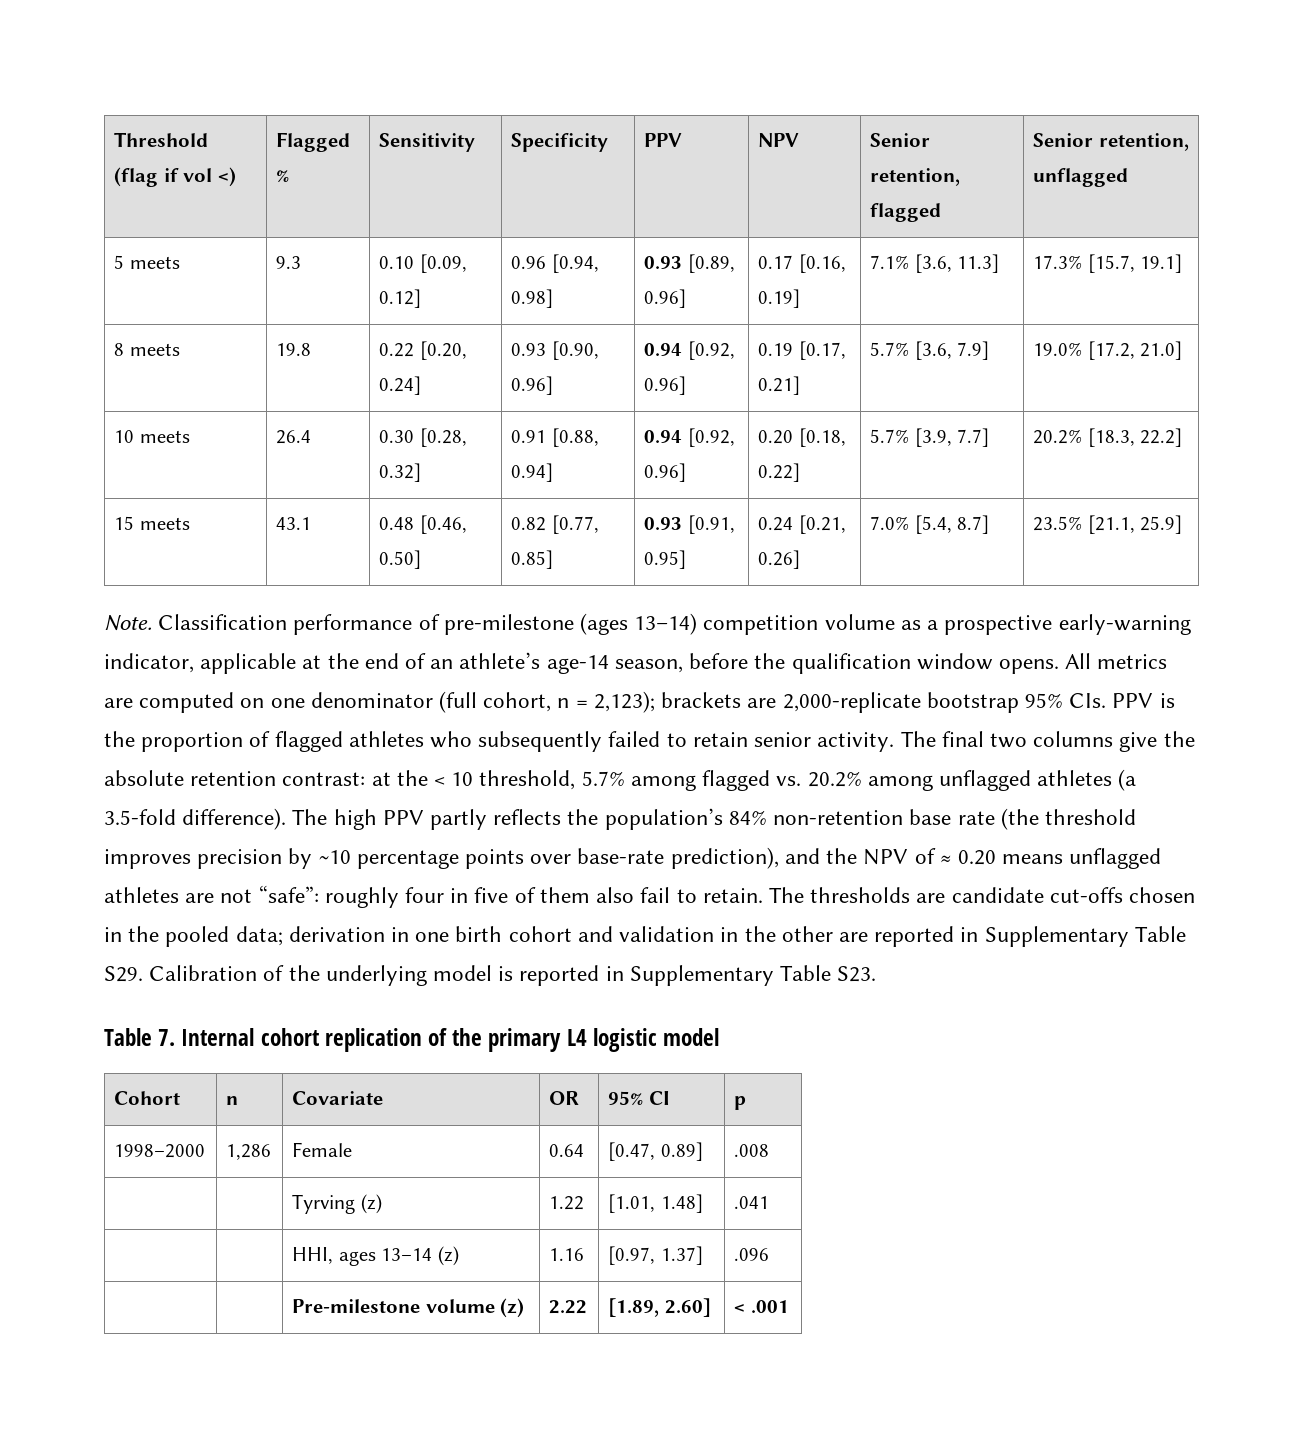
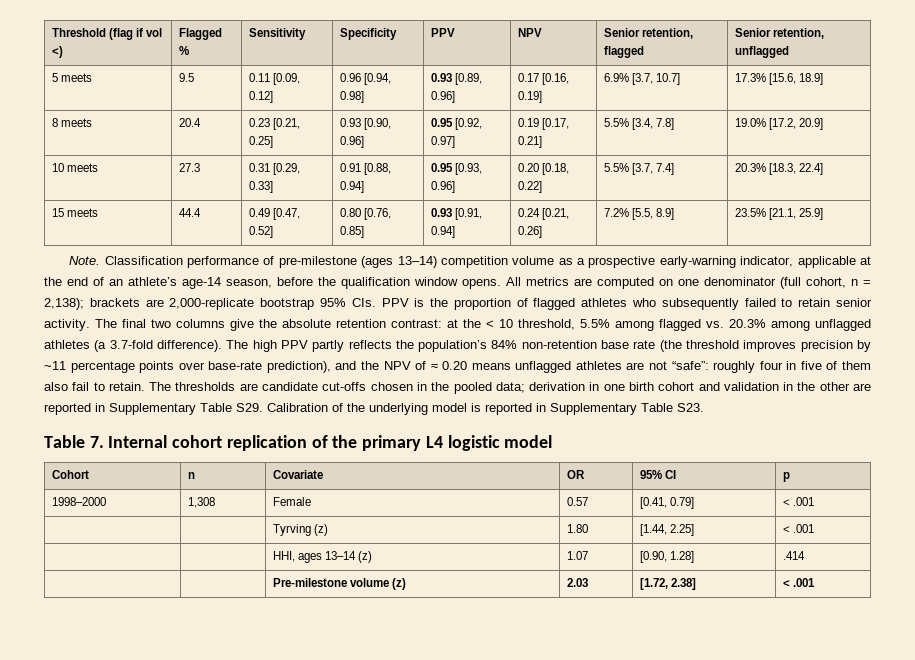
- 5 meets | 9.3 | 0.10 [0.09, 0.12] | 0.96 [0.94, 0.98] | 0.93 [0.89, 0.96] | 0.17 [0.16, 0.19] | 7.1% [3.6, 11.3] | 17.3% [15.7, 19.1]
+ 5 meets | 9.5 | 0.11 [0.09, 0.12] | 0.96 [0.94, 0.98] | 0.93 [0.89, 0.96] | 0.17 [0.16, 0.19] | 6.9% [3.7, 10.7] | 17.3% [15.6, 18.9]
- 8 meets | 19.8 | 0.22 [0.20, 0.24] | 0.93 [0.90, 0.96] | 0.94 [0.92, 0.96] | 0.19 [0.17, 0.21] | 5.7% [3.6, 7.9] | 19.0% [17.2, 21.0]
+ 8 meets | 20.4 | 0.23 [0.21, 0.25] | 0.93 [0.90, 0.96] | 0.95 [0.92, 0.97] | 0.19 [0.17, 0.21] | 5.5% [3.4, 7.8] | 19.0% [17.2, 20.9]
- 10 meets | 26.4 | 0.30 [0.28, 0.32] | 0.91 [0.88, 0.94] | 0.94 [0.92, 0.96] | 0.20 [0.18, 0.22] | 5.7% [3.9, 7.7] | 20.2% [18.3, 22.2]
- 15 meets | 43.1 | 0.48 [0.46, 0.50] | 0.82 [0.77, 0.85] | 0.93 [0.91, 0.95] | 0.24 [0.21, 0.26] | 7.0% [5.4, 8.7] | 23.5% [21.1, 25.9]
+ 10 meets | 27.3 | 0.31 [0.29, 0.33] | 0.91 [0.88, 0.94] | 0.95 [0.93, 0.96] | 0.20 [0.18, 0.22] | 5.5% [3.7, 7.4] | 20.3% [18.3, 22.4]
+ 15 meets | 44.4 | 0.49 [0.47, 0.52] | 0.80 [0.76, 0.85] | 0.93 [0.91, 0.94] | 0.24 [0.21, 0.26] | 7.2% [5.5, 8.9] | 23.5% [21.1, 25.9]
- All metrics are computed on one denominator (full cohort, n = 2,123); brackets are 2,000-replicate bootstrap 95% CIs. PPV is the proportion of flagged athletes who subsequently failed to retain senior activity.
+ All metrics are computed on one denominator (full cohort, n = 2,138); brackets are 2,000-replicate bootstrap 95% CIs. PPV is the proportion of flagged athletes who subsequently failed to retain senior activity.
- The final two columns give the absolute retention contrast: at the < 10 threshold, 5.7% among flagged vs. 20.2% among unflagged athletes (a 3.5-fold difference).
+ The final two columns give the absolute retention contrast: at the < 10 threshold, 5.5% among flagged vs. 20.3% among unflagged athletes (a 3.7-fold difference).
- The high PPV partly reflects the population’s 84% non-retention base rate (the threshold improves precision by ~10 percentage points over base-rate prediction), and the NPV of ≈ 0.20 means unflagged athletes are not “safe”: roughly four in five of them also fail to retain.
+ The high PPV partly reflects the population’s 84% non-retention base rate (the threshold improves precision by ~11 percentage points over base-rate prediction), and the NPV of ≈ 0.20 means unflagged athletes are not “safe”: roughly four in five of them also fail to retain.
- 1998–2000 | 1,286 | Female | 0.64 | [0.47, 0.89] | .008
- | | Tyrving (z) | 1.22 | [1.01, 1.48] | .041
+ 1998–2000 | 1,308 | Female | 0.57 | [0.41, 0.79] | < .001
+ | | Tyrving (z) | 1.80 | [1.44, 2.25] | < .001
- | | HHI, ages 13–14 (z) | 1.16 | [0.97, 1.37] | .096
+ | | HHI, ages 13–14 (z) | 1.07 | [0.90, 1.28] | .414
- | | Pre-milestone volume (z) | 2.22 | [1.89, 2.60] | < .001
+ | | Pre-milestone volume (z) | 2.03 | [1.72, 2.38] | < .001

